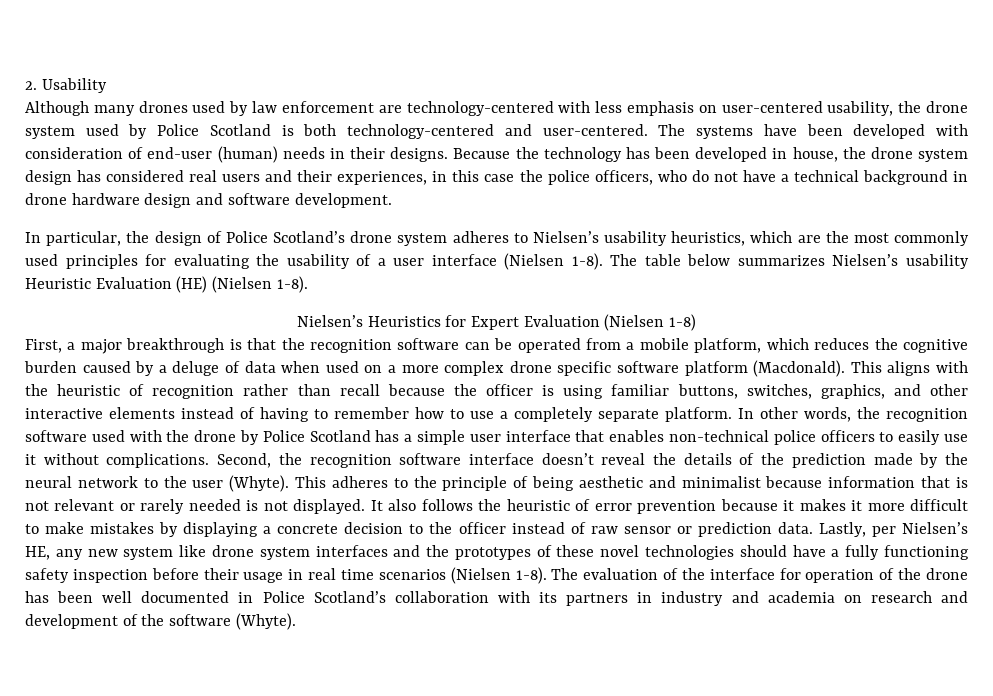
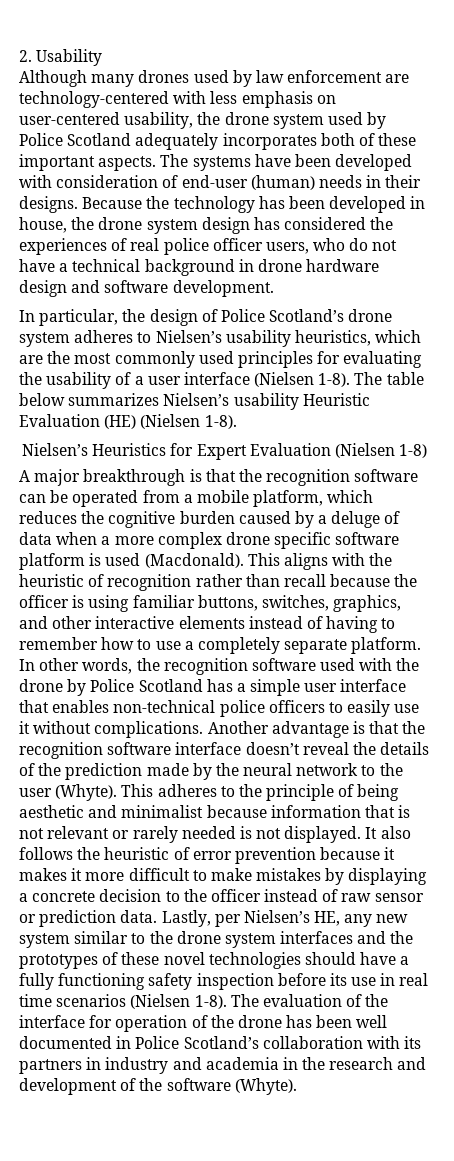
- Although many drones used by law enforcement are technology-centered with less emphasis on user-centered usability, the drone system used by Police Scotland is both technology-centered and user-centered.
+ Although many drones used by law enforcement are technology-centered with less emphasis on user-centered usability, the drone system used by Police Scotland adequately incorporates both of these important aspects.
- Because the technology has been developed in house, the drone system design has considered real users and their experiences, in this case the police officers, who do not have a technical background in drone hardware design and software development.
+ Because the technology has been developed in house, the drone system design has considered the experiences of real police officer users, who do not have a technical background in drone hardware design and software development.
- First, a major breakthrough is that the recognition software can be operated from a mobile platform, which reduces the cognitive burden caused by a deluge of data when used on a more complex drone specific software platform (Macdonald).
+ A major breakthrough is that the recognition software can be operated from a mobile platform, which reduces the cognitive burden caused by a deluge of data when a more complex drone specific software platform is used (Macdonald).
- Second, the recognition software interface doesn’t reveal the details of the prediction made by the neural network to the user (Whyte).
+ Another advantage is that the recognition software interface doesn’t reveal the details of the prediction made by the neural network to the user (Whyte).
- Lastly, per Nielsen’s HE, any new system like drone system interfaces and the prototypes of these novel technologies should have a fully functioning safety inspection before their usage in real time scenarios (Nielsen 1-8).
+ Lastly, per Nielsen’s HE, any new system similar to the drone system interfaces and the prototypes of these novel technologies should have a fully functioning safety inspection before its use in real time scenarios (Nielsen 1-8).
- The evaluation of the interface for operation of the drone has been well documented in Police Scotland’s collaboration with its partners in industry and academia on research and development of the software (Whyte).
+ The evaluation of the interface for operation of the drone has been well documented in Police Scotland’s collaboration with its partners in industry and academia in the research and development of the software (Whyte).

